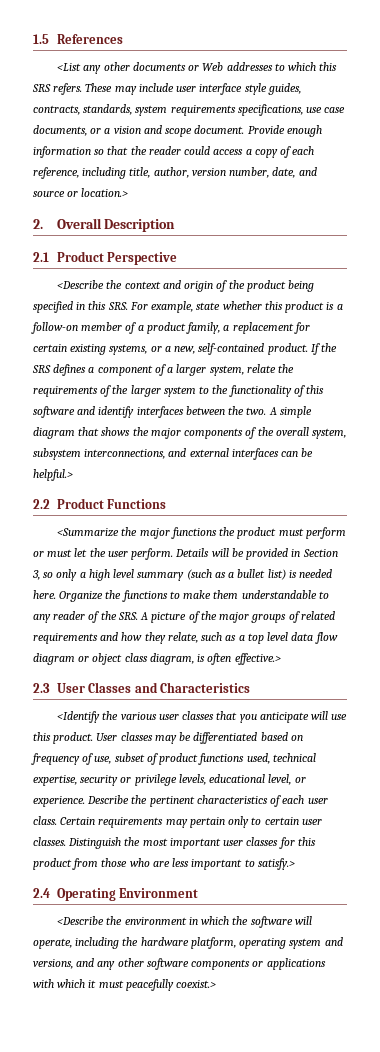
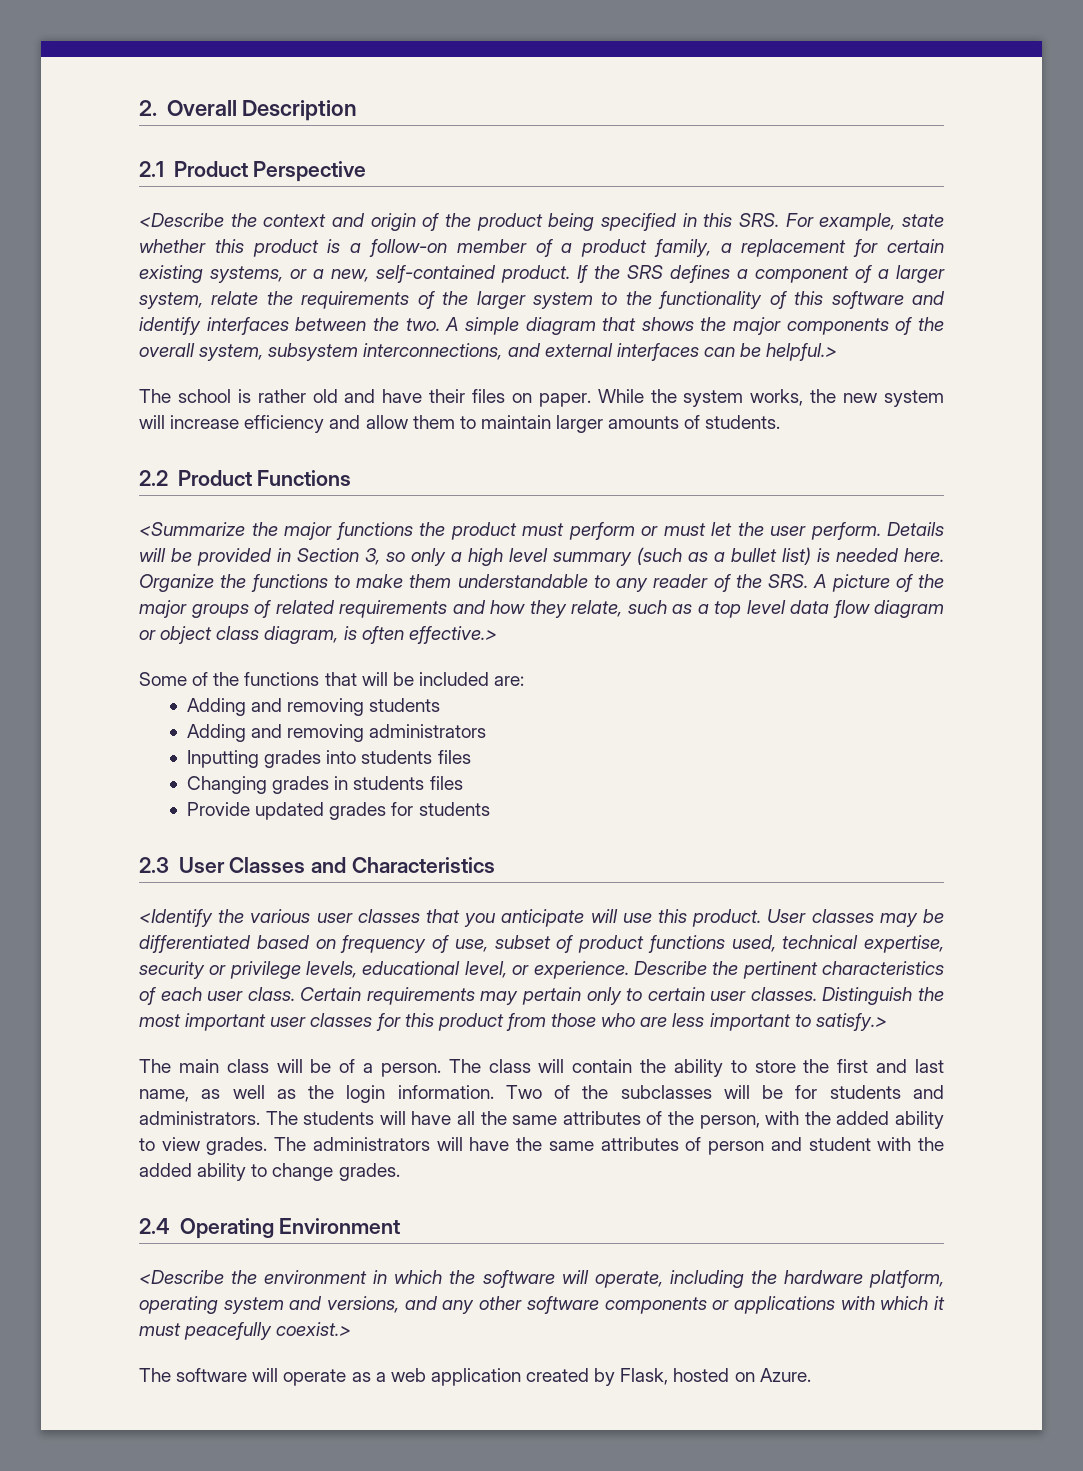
- 1.5 References
- <List any other documents or Web addresses to which this SRS refers. These may include user interface style guides, contracts, standards, system requirements specifications, use case documents, or a vision and scope document. Provide enough information so that the reader could access a copy of each reference, including title, author, version number, date, and source or location.>
+ The school is rather old and have their files on paper. While the system works, the new system will increase efficiency and allow them to maintain larger amounts of students.
+ Some of the functions that will be included are:
+ Adding and removing students
+ Adding and removing administrators
+ Inputting grades into students files
+ Changing grades in students files
+ Provide updated grades for students
+ The main class will be of a person. The class will contain the ability to store the first and last name, as well as the login information. Two of the subclasses will be for students and administrators. The students will have all the same attributes of the person, with the added ability to view grades. The administrators will have the same attributes of person and student with the added ability to change grades.
+ The software will operate as a web application created by Flask, hosted on Azure.

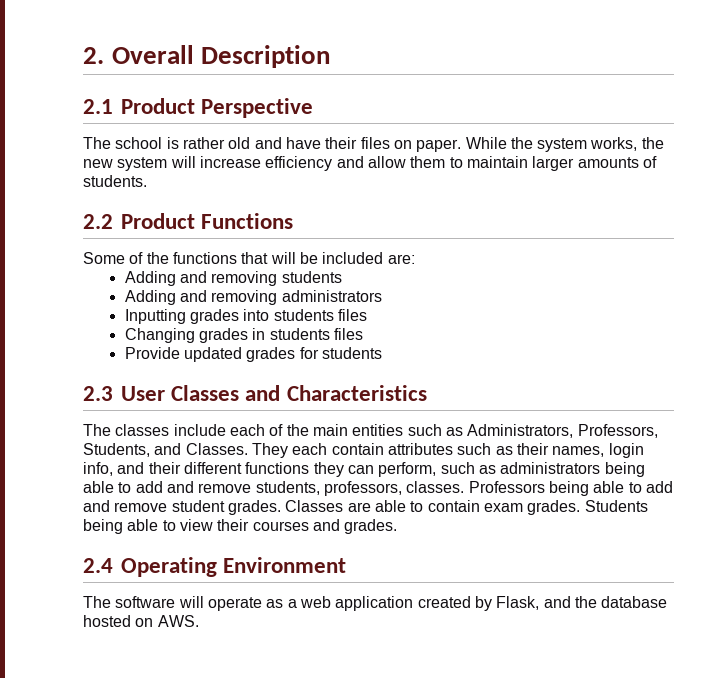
- <Describe the context and origin of the product being specified in this SRS. For example, state whether this product is a follow-on member of a product family, a replacement for certain existing systems, or a new, self-contained product. If the SRS defines a component of a larger system, relate the requirements of the larger system to the functionality of this software and identify interfaces between the two. A simple diagram that shows the major components of the overall system, subsystem interconnections, and external interfaces can be helpful.>
- <Summarize the major functions the product must perform or must let the user perform. Details will be provided in Section 3, so only a high level summary (such as a bullet list) is needed here. Organize the functions to make them understandable to any reader of the SRS. A picture of the major groups of related requirements and how they relate, such as a top level data flow diagram or object class diagram, is often effective.>
- <Identify the various user classes that you anticipate will use this product. User classes may be differentiated based on frequency of use, subset of product functions used, technical expertise, security or privilege levels, educational level, or experience. Describe the pertinent characteristics of each user class. Certain requirements may pertain only to certain user classes. Distinguish the most important user classes for this product from those who are less important to satisfy.>
- The main class will be of a person. The class will contain the ability to store the first and last name, as well as the login information. Two of the subclasses will be for students and administrators. The students will have all the same attributes of the person, with the added ability to view grades. The administrators will have the same attributes of person and student with the added ability to change grades.
+ The classes include each of the main entities such as Administrators, Professors, Students, and Classes. They each contain attributes such as their names, login info, and their different functions they can perform, such as administrators being able to add and remove students, professors, classes. Professors being able to add and remove student grades. Classes are able to contain exam grades. Students being able to view their courses and grades.
  2.4 Operating Environment
- <Describe the environment in which the software will operate, including the hardware platform, operating system and versions, and any other software components or applications with which it must peacefully coexist.>
- The software will operate as a web application created by Flask, hosted on Azure.
+ The software will operate as a web application created by Flask, and the database hosted on AWS.

